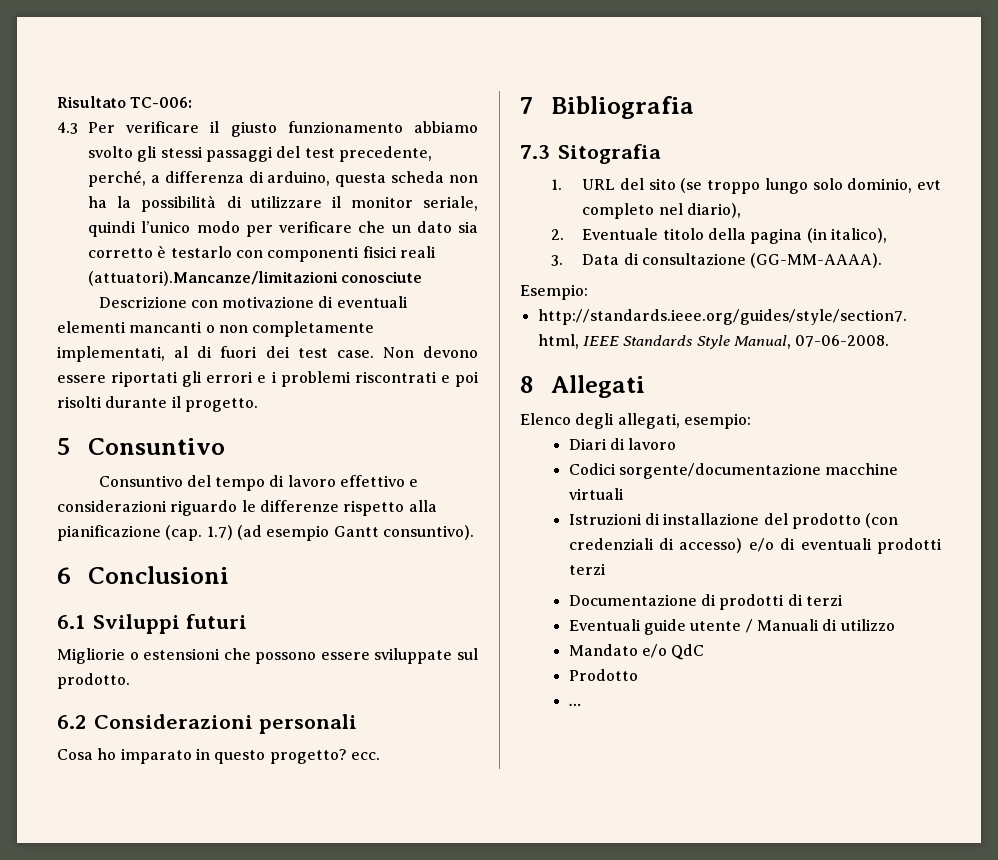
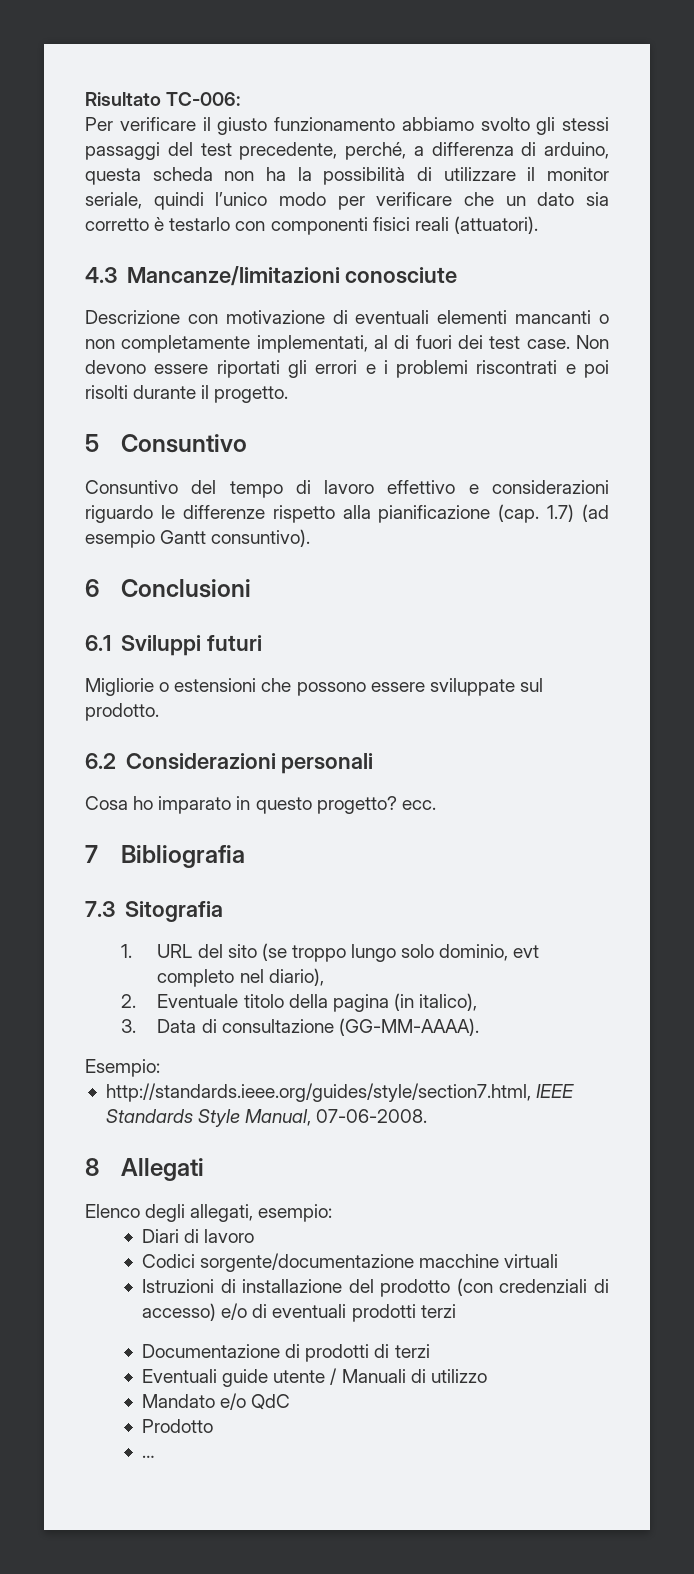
- 4.3 Per verificare il giusto funzionamento abbiamo svolto gli stessi passaggi del test precedente, perché, a differenza di arduino, questa scheda non ha la possibilità di utilizzare il monitor seriale, quindi l’unico modo per verificare che un dato sia corretto è testarlo con componenti fisici reali (attuatori).Mancanze/limitazioni conosciute
+ Per verificare il giusto funzionamento abbiamo svolto gli stessi passaggi del test precedente, perché, a differenza di arduino, questa scheda non ha la possibilità di utilizzare il monitor seriale, quindi l’unico modo per verificare che un dato sia corretto è testarlo con componenti fisici reali (attuatori).
+ 4.3 Mancanze/limitazioni conosciute

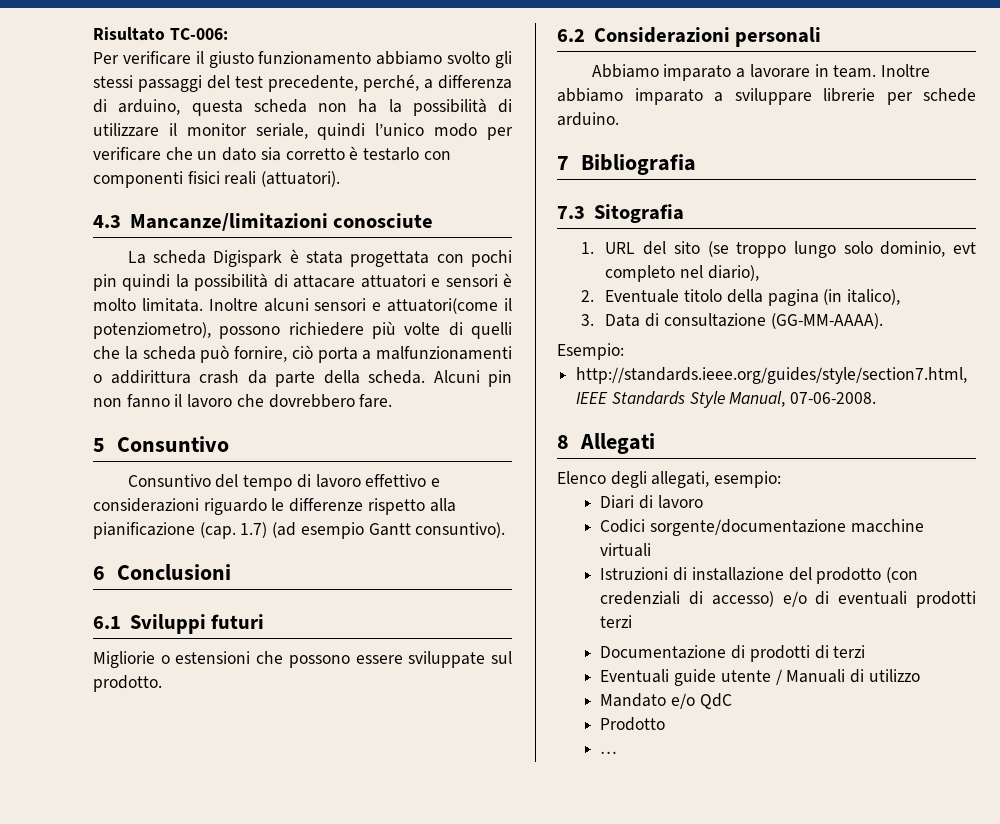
- Descrizione con motivazione di eventuali elementi mancanti o non completamente implementati, al di fuori dei test case. Non devono essere riportati gli errori e i problemi riscontrati e poi risolti durante il progetto.
+ La scheda Digispark è stata progettata con pochi pin quindi la possibilità di attacare attuatori e sensori è molto limitata. Inoltre alcuni sensori e attuatori(come il potenziometro), possono richiedere più volte di quelli che la scheda può fornire, ciò porta a malfunzionamenti o addirittura crash da parte della scheda. Alcuni pin non fanno il lavoro che dovrebbero fare.
- Cosa ho imparato in questo progetto? ecc.
+ Abbiamo imparato a lavorare in team. Inoltre abbiamo imparato a sviluppare librerie per schede arduino.

